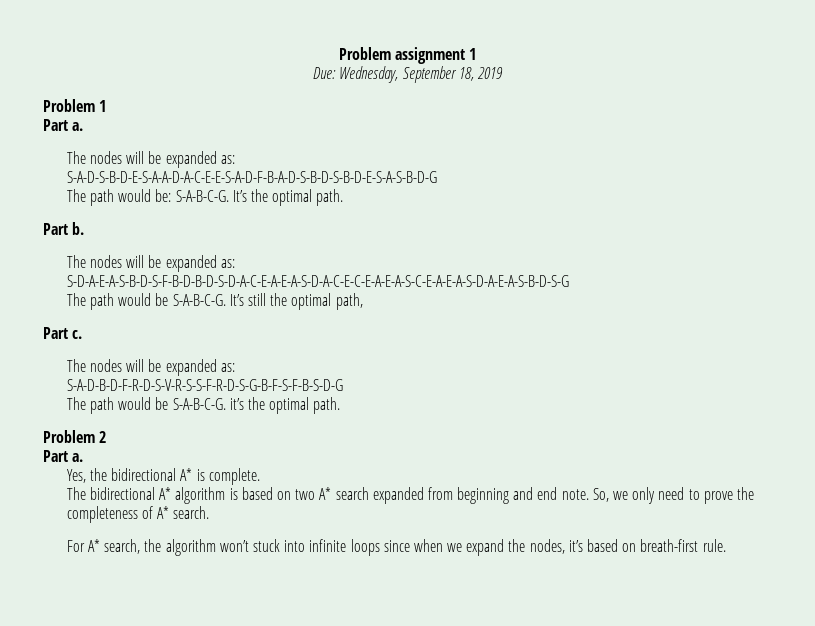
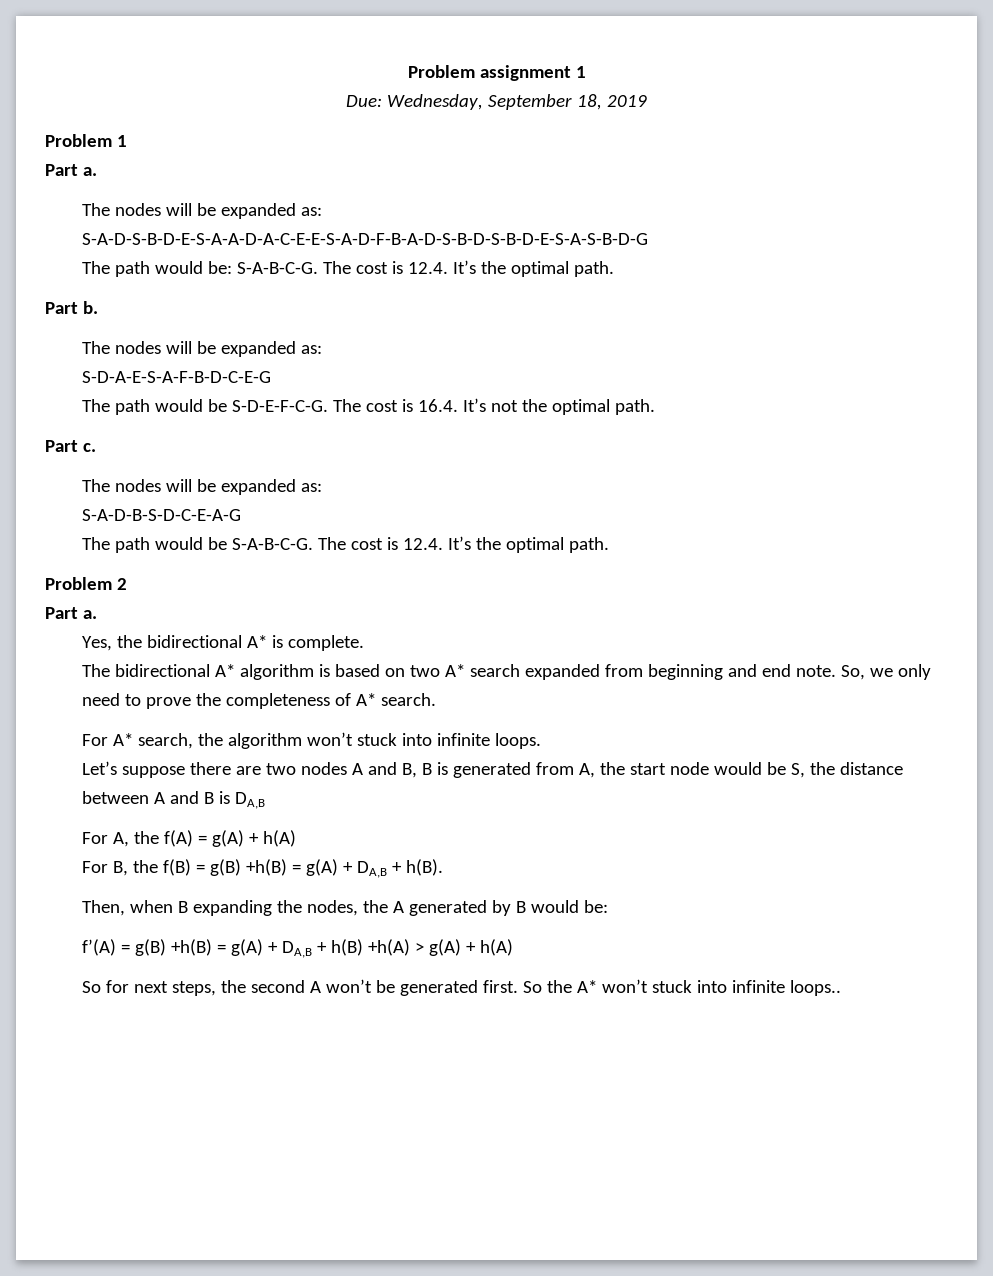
- The path would be: S-A-B-C-G. It’s the optimal path.
+ The path would be: S-A-B-C-G. The cost is 12.4. It’s the optimal path.
- S-D-A-E-A-S-B-D-S-F-B-D-B-D-S-D-A-C-E-A-E-A-S-D-A-C-E-C-E-A-E-A-S-C-E-A-E-A-S-D-A-E-A-S-B-D-S-G
- The path would be S-A-B-C-G. It’s still the optimal path,
+ S-D-A-E-S-A-F-B-D-C-E-G
+ The path would be S-D-E-F-C-G. The cost is 16.4. It’s not the optimal path.
- S-A-D-B-D-F-R-D-S-V-R-S-S-F-R-D-S-G-B-F-S-F-B-S-D-G
- The path would be S-A-B-C-G. it’s the optimal path.
+ S-A-D-B-S-D-C-E-A-G
+ The path would be S-A-B-C-G. The cost is 12.4. It’s the optimal path.
- For A* search, the algorithm won’t stuck into infinite loops since when we expand the nodes, it’s based on breath-first rule.
+ For A* search, the algorithm won’t stuck into infinite loops.
+ Let’s suppose there are two nodes A and B, B is generated from A, the start node would be S, the distance between A and B is DA,B
+ For A, the f(A) = g(A) + h(A)
+ For B, the f(B) = g(B) +h(B) = g(A) + DA,B + h(B).
+ Then, when B expanding the nodes, the A generated by B would be:
+ f’(A) = g(B) +h(B) = g(A) + DA,B + h(B) +h(A) > g(A) + h(A)
+ So for next steps, the second A won’t be generated first. So the A* won’t stuck into infinite loops..

